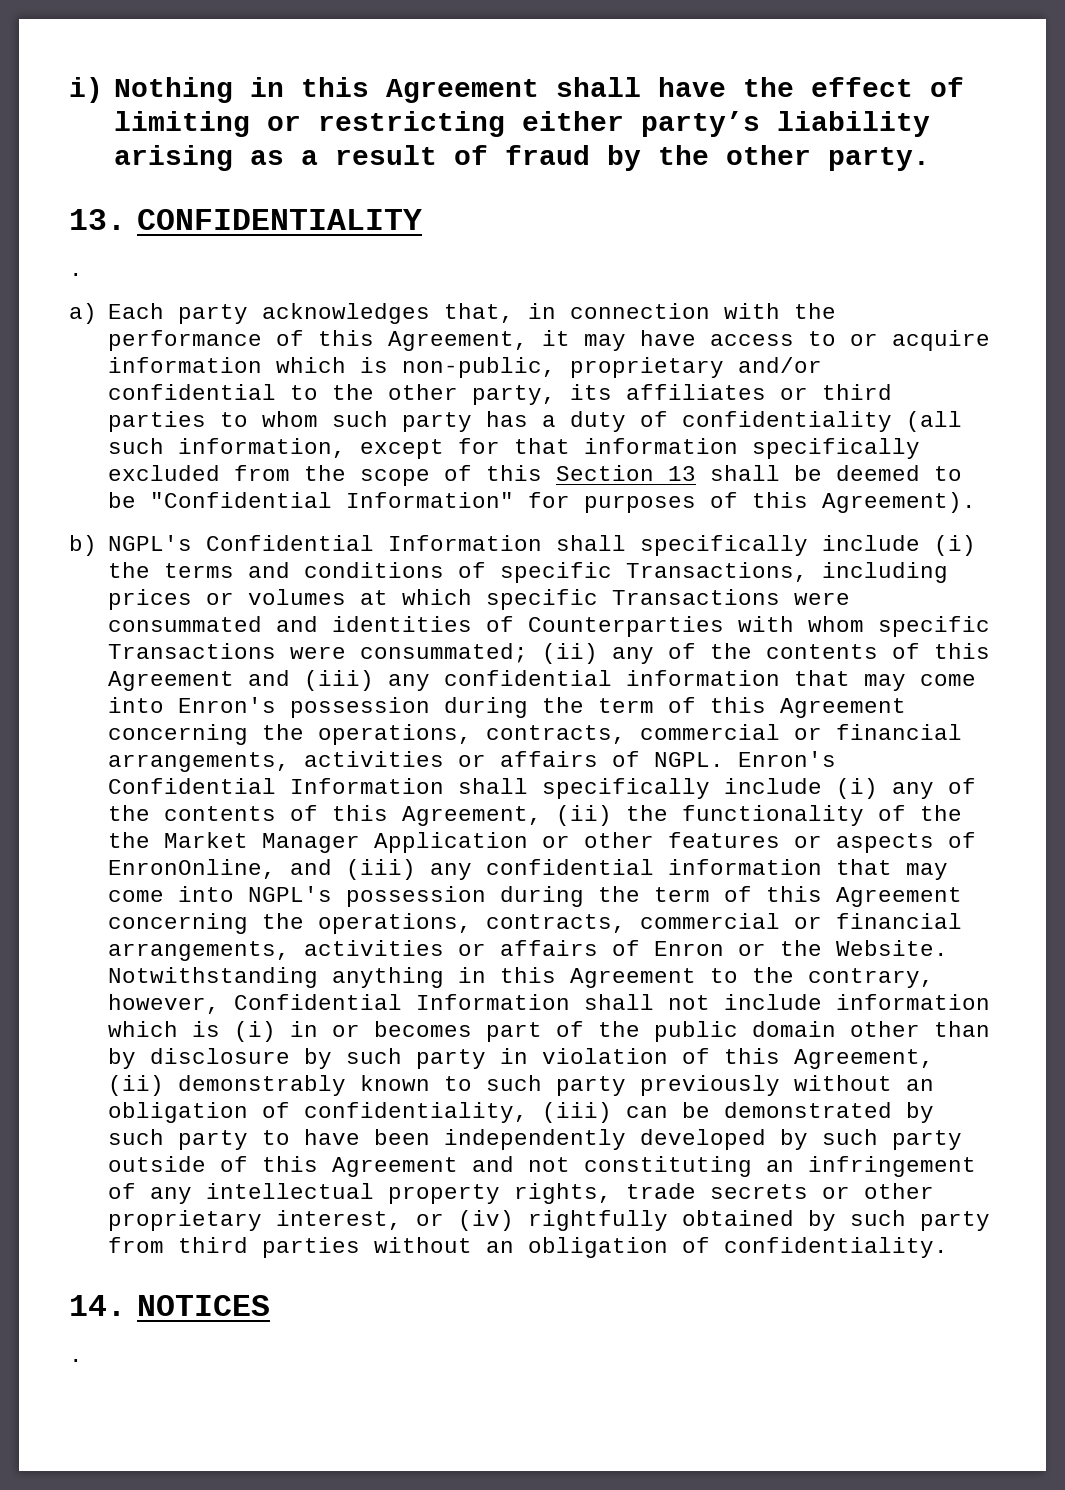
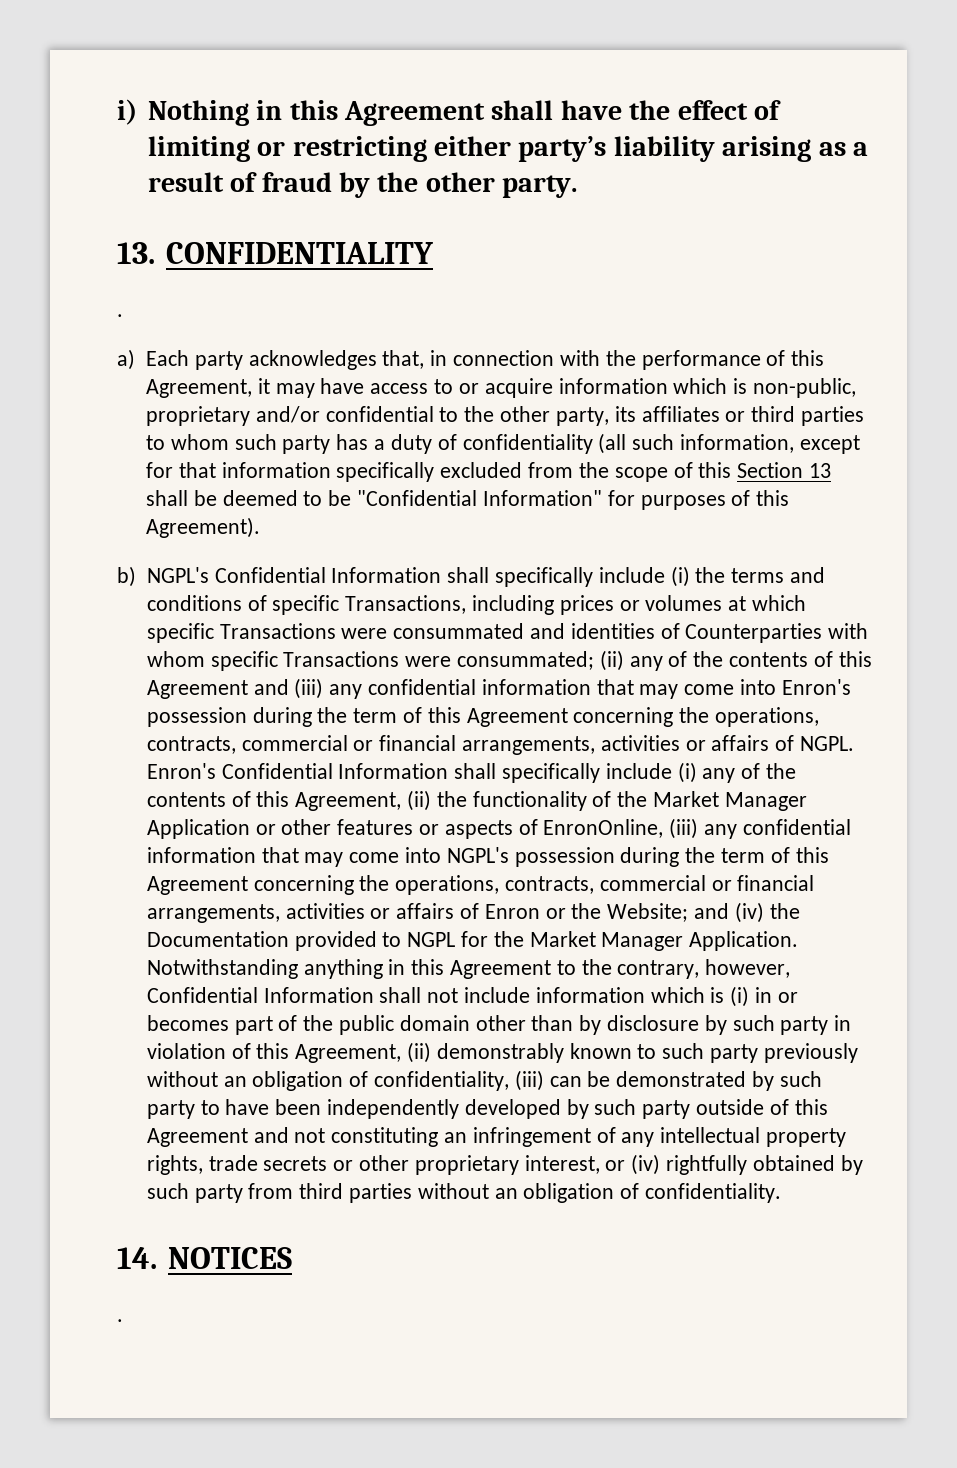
- Enron's Confidential Information shall specifically include (i) any of the contents of this Agreement, (ii) the functionality of the the Market Manager Application or other features or aspects of EnronOnline, and (iii) any confidential information that may come into NGPL's possession during the term of this Agreement concerning the operations, contracts, commercial or financial arrangements, activities or affairs of Enron or the Website.
+ Enron's Confidential Information shall specifically include (i) any of the contents of this Agreement, (ii) the functionality of the Market Manager Application or other features or aspects of EnronOnline, (iii) any confidential information that may come into NGPL's possession during the term of this Agreement concerning the operations, contracts, commercial or financial arrangements, activities or affairs of Enron or the Website; and (iv) the Documentation provided to NGPL for the Market Manager Application.

